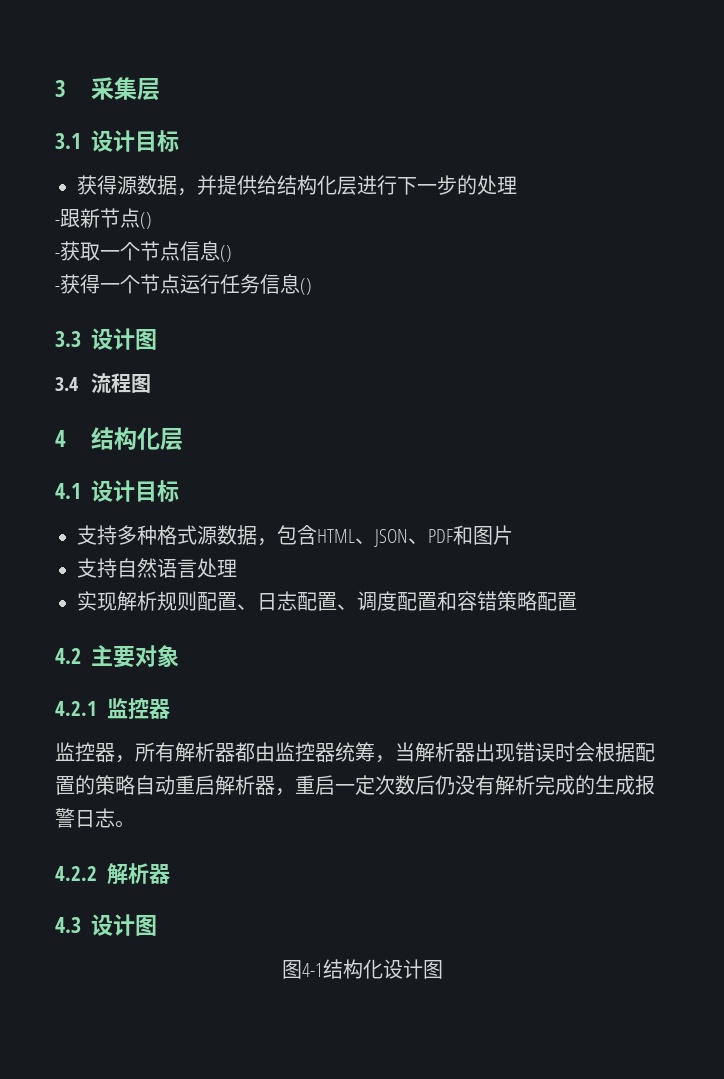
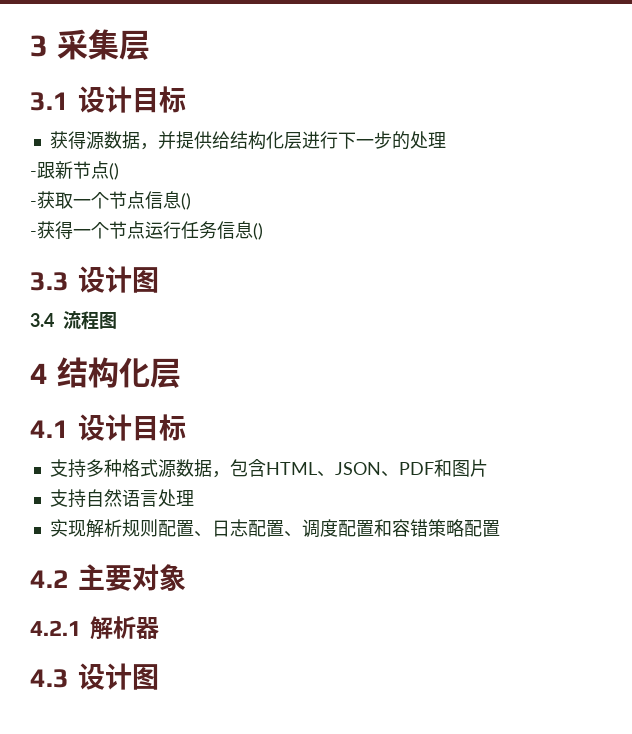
- 4.2.1监控器
- 监控器，所有解析器都由监控器统筹，当解析器出现错误时会根据配置的策略自动重启解析器，重启一定次数后仍没有解析完成的生成报警日志。
- 4.2.2解析器
+ 4.2.1解析器
- 图4-1结构化设计图

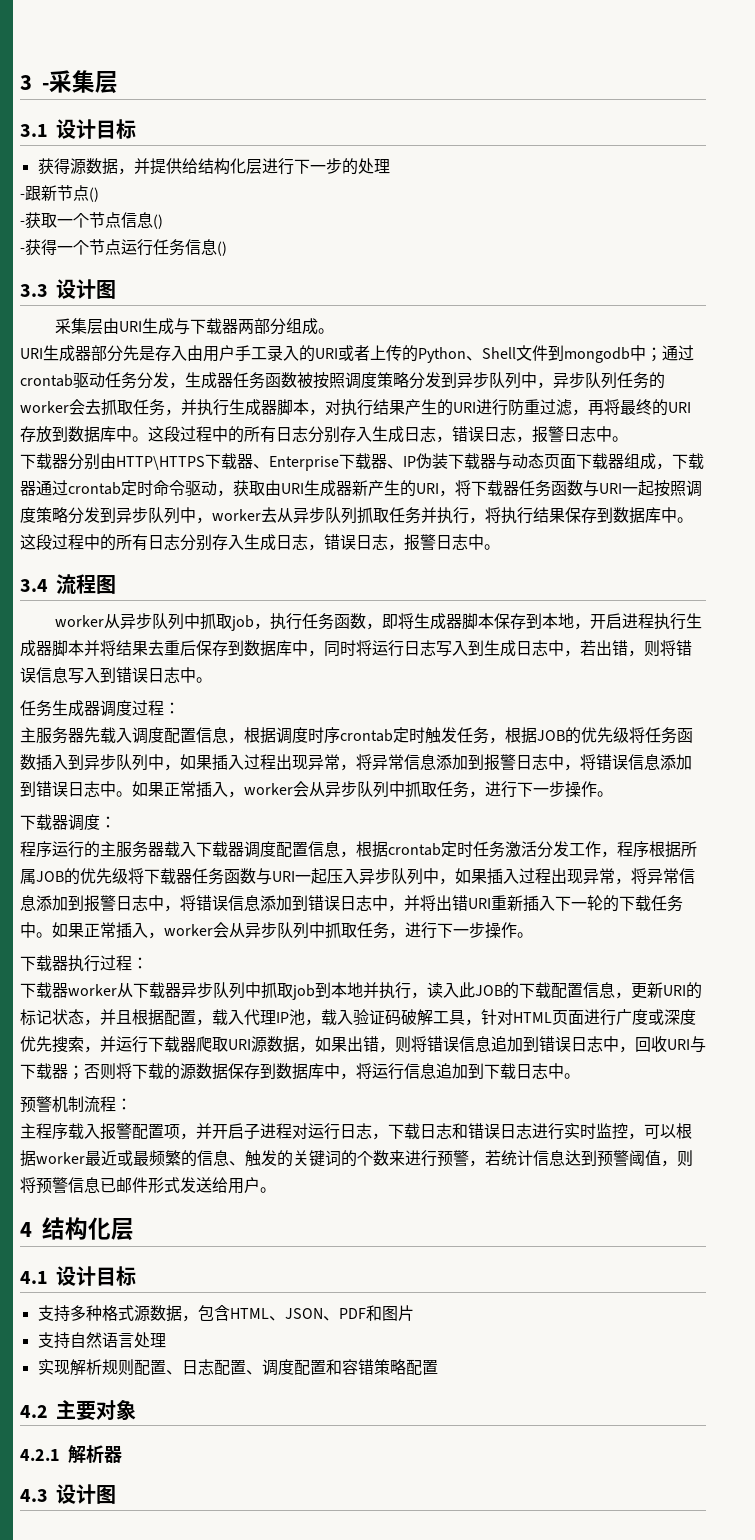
- 3采集层
+ 3 -采集层
+ 采集层由URI生成与下载器两部分组成。
+ URI生成器部分先是存入由用户手工录入的URI或者上传的Python、Shell文件到mongodb中；通过crontab驱动任务分发，生成器任务函数被按照调度策略分发到异步队列中，异步队列任务的worker会去抓取任务，并执行生成器脚本，对执行结果产生的URI进行防重过滤，再将最终的URI存放到数据库中。这段过程中的所有日志分别存入生成日志，错误日志，报警日志中。
+ 下载器分别由HTTP\HTTPS下载器、Enterprise下载器、IP伪装下载器与动态页面下载器组成，下载器通过crontab定时命令驱动，获取由URI生成器新产生的URI，将下载器任务函数与URI一起按照调度策略分发到异步队列中，worker去从异步队列抓取任务并执行，将执行结果保存到数据库中。这段过程中的所有日志分别存入生成日志，错误日志，报警日志中。
  3.4流程图
+ worker从异步队列中抓取job，执行任务函数，即将生成器脚本保存到本地，开启进程执行生成器脚本并将结果去重后保存到数据库中，同时将运行日志写入到生成日志中，若出错，则将错误信息写入到错误日志中。
+ 任务生成器调度过程：
+ 主服务器先载入调度配置信息，根据调度时序crontab定时触发任务，根据JOB的优先级将任务函数插入到异步队列中，如果插入过程出现异常，将异常信息添加到报警日志中，将错误信息添加到错误日志中。如果正常插入，worker会从异步队列中抓取任务，进行下一步操作。
+ 下载器调度：
+ 程序运行的主服务器载入下载器调度配置信息，根据crontab定时任务激活分发工作，程序根据所属JOB的优先级将下载器任务函数与URI一起压入异步队列中，如果插入过程出现异常，将异常信息添加到报警日志中，将错误信息添加到错误日志中，并将出错URI重新插入下一轮的下载任务中。如果正常插入，worker会从异步队列中抓取任务，进行下一步操作。
+ 下载器执行过程：
+ 下载器worker从下载器异步队列中抓取job到本地并执行，读入此JOB的下载配置信息，更新URI的标记状态，并且根据配置，载入代理IP池，载入验证码破解工具，针对HTML页面进行广度或深度优先搜索，并运行下载器爬取URI源数据，如果出错，则将错误信息追加到错误日志中，回收URI与下载器；否则将下载的源数据保存到数据库中，将运行信息追加到下载日志中。
+ 预警机制流程：
+ 主程序载入报警配置项，并开启子进程对运行日志，下载日志和错误日志进行实时监控，可以根据worker最近或最频繁的信息、触发的关键词的个数来进行预警，若统计信息达到预警阈值，则将预警信息已邮件形式发送给用户。

